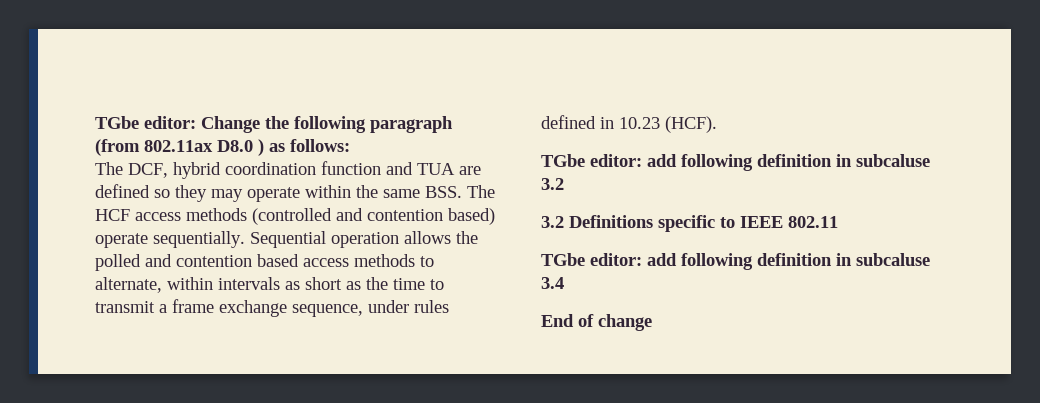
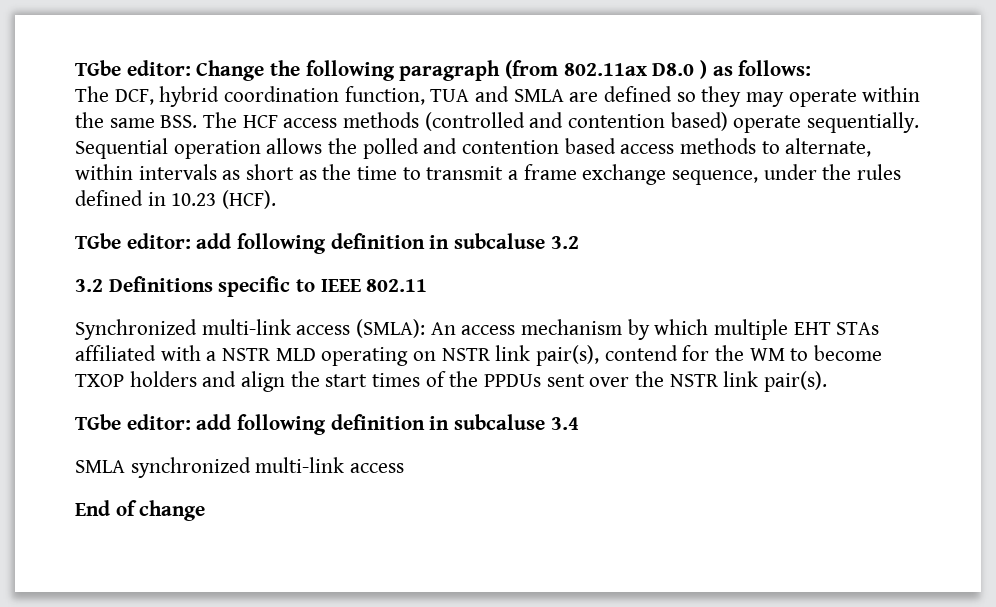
- The DCF, hybrid coordination function and TUA are defined so they may operate within the same BSS. The HCF access methods (controlled and contention based) operate sequentially.
+ The DCF, hybrid coordination function, TUA and SMLA are defined so they may operate within the same BSS. The HCF access methods (controlled and contention based) operate sequentially.
- Sequential operation allows the polled and contention based access methods to alternate, within intervals as short as the time to transmit a frame exchange sequence, under rules defined in 10.23 (HCF).
+ Sequential operation allows the polled and contention based access methods to alternate, within intervals as short as the time to transmit a frame exchange sequence, under the rules defined in 10.23 (HCF).
+ Synchronized multi-link access (SMLA): An access mechanism by which multiple EHT STAs affiliated with a NSTR MLD operating on NSTR link pair(s), contend for the WM to become TXOP holders and align the start times of the PPDUs sent over the NSTR link pair(s).
+ SMLA synchronized multi-link access

